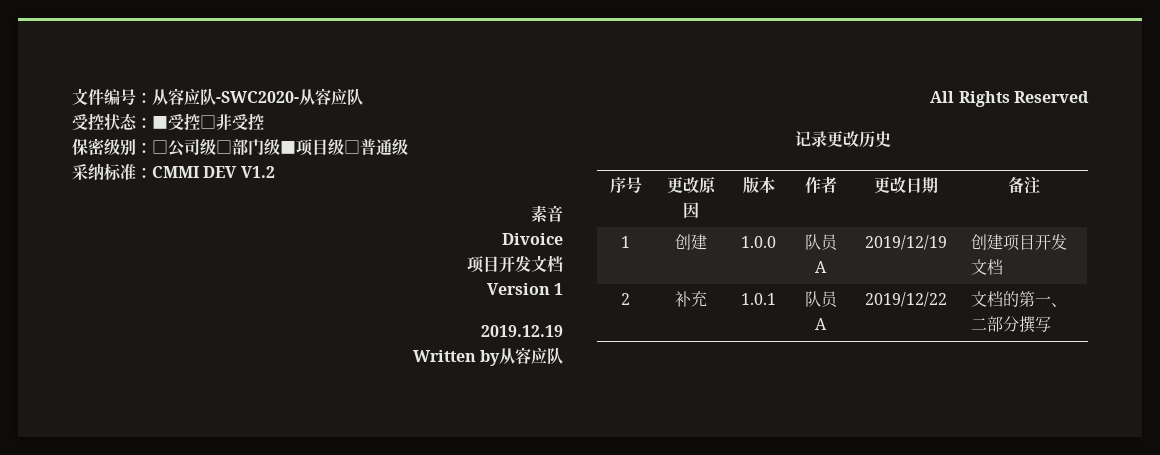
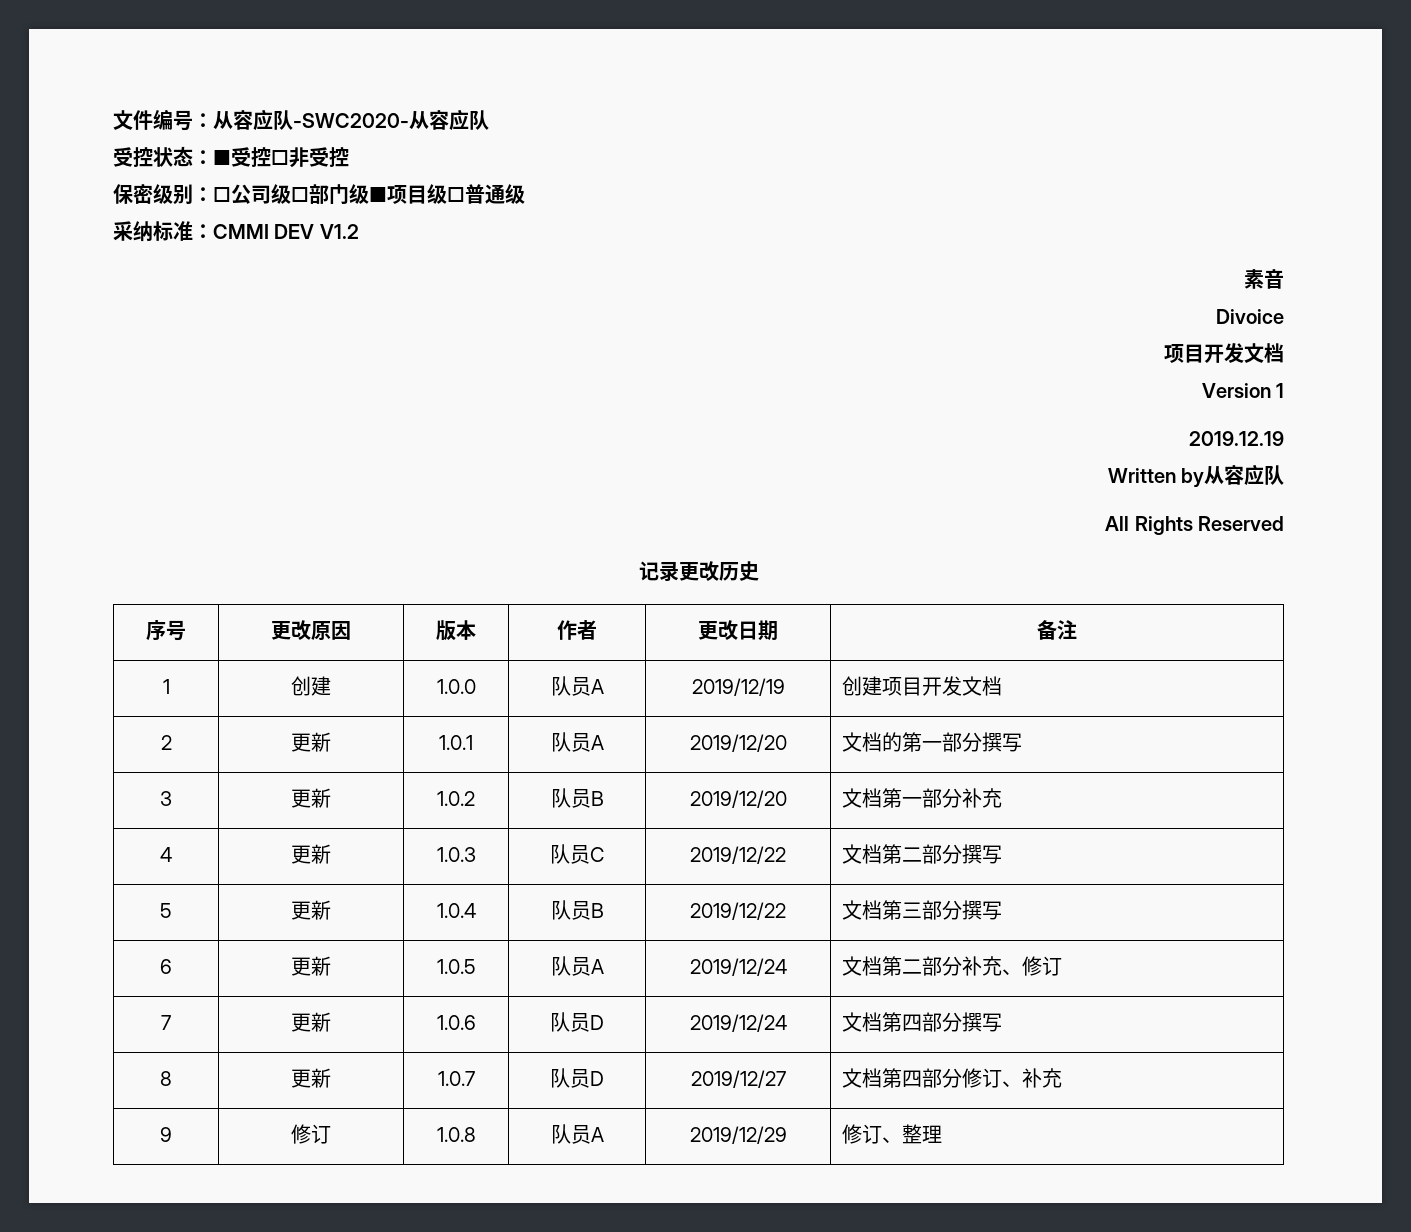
- 2 | 补充 | 1.0.1 | 队员A | 2019/12/22 | 文档的第一、二部分撰写
+ 2 | 更新 | 1.0.1 | 队员A | 2019/12/20 | 文档的第一部分撰写
+ 3 | 更新 | 1.0.2 | 队员B | 2019/12/20 | 文档第一部分补充
+ 4 | 更新 | 1.0.3 | 队员C | 2019/12/22 | 文档第二部分撰写
+ 5 | 更新 | 1.0.4 | 队员B | 2019/12/22 | 文档第三部分撰写
+ 6 | 更新 | 1.0.5 | 队员A | 2019/12/24 | 文档第二部分补充、修订
+ 7 | 更新 | 1.0.6 | 队员D | 2019/12/24 | 文档第四部分撰写
+ 8 | 更新 | 1.0.7 | 队员D | 2019/12/27 | 文档第四部分修订、补充
+ 9 | 修订 | 1.0.8 | 队员A | 2019/12/29 | 修订、整理

